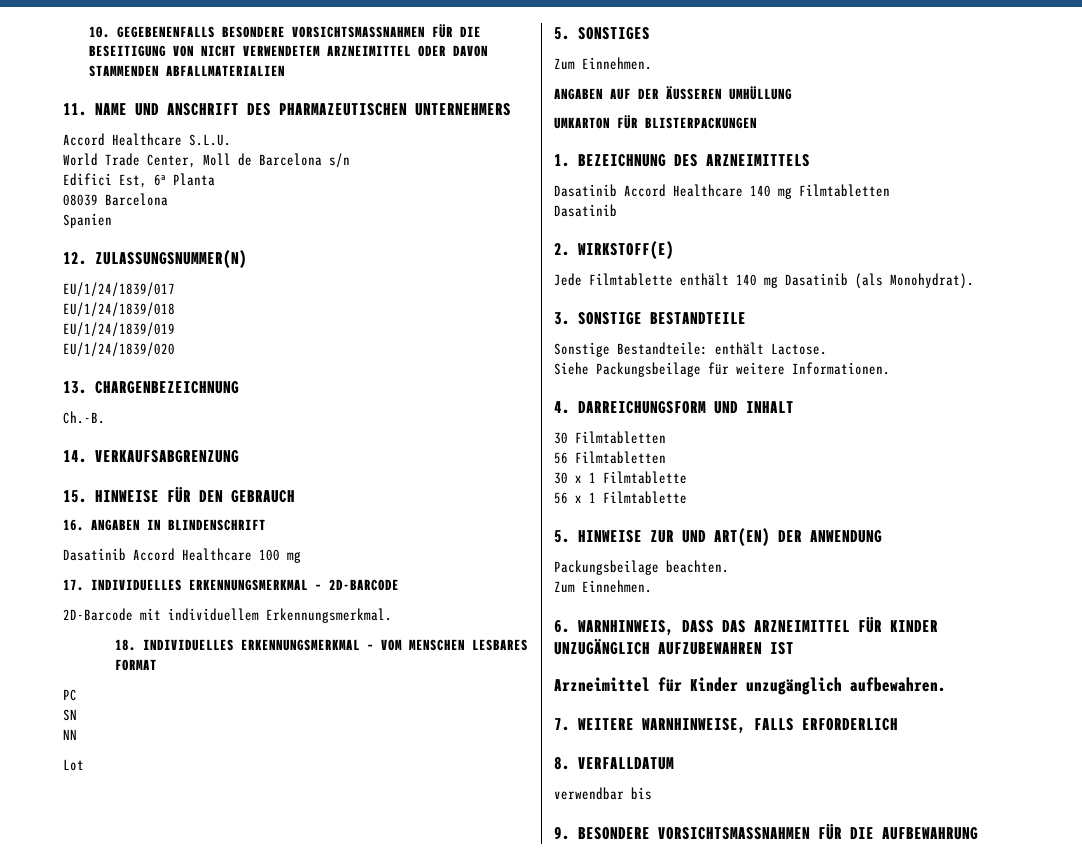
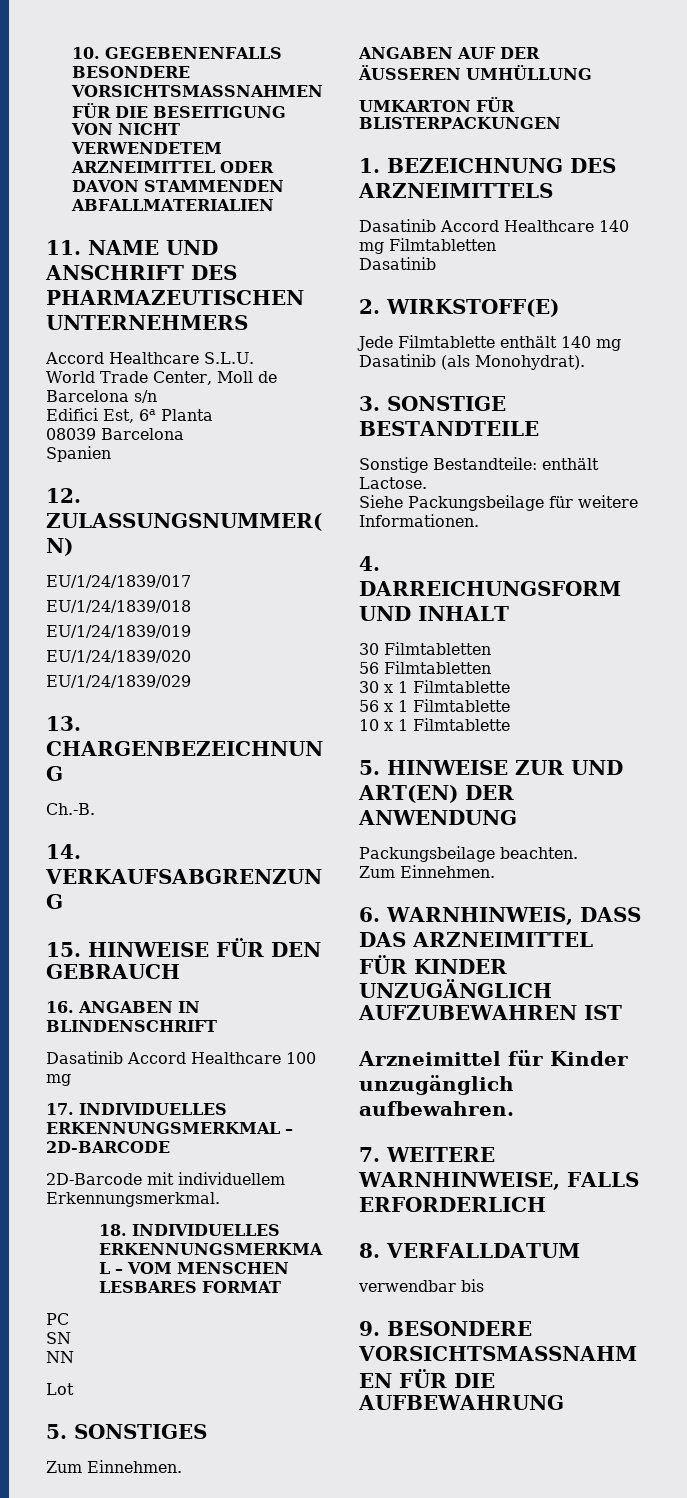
+ EU/1/24/1839/029
+ 10 x 1 Filmtablette

